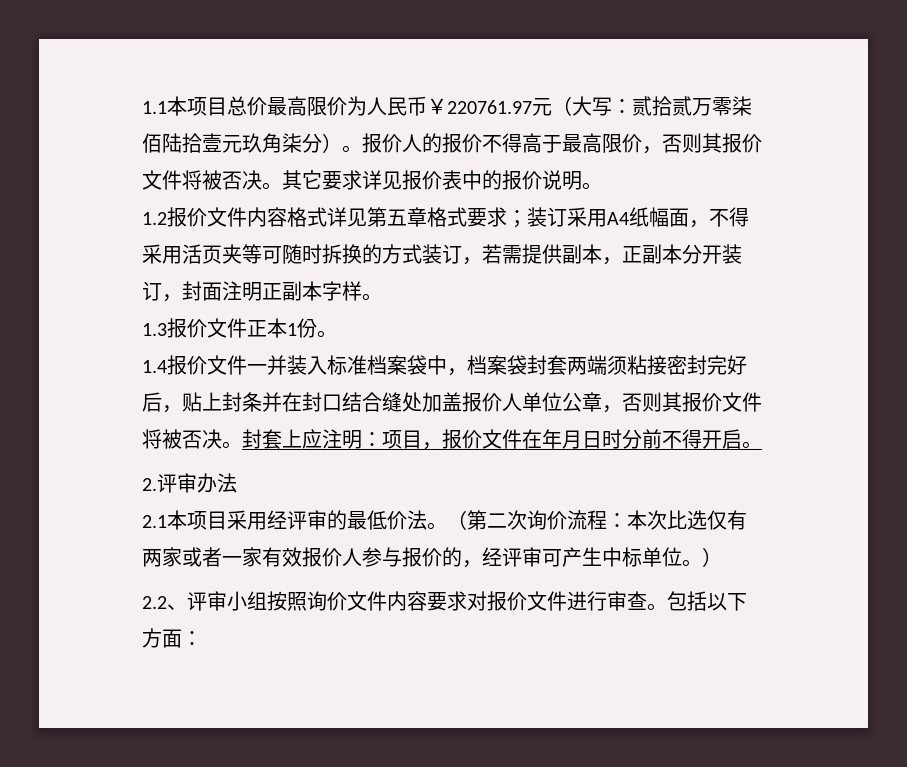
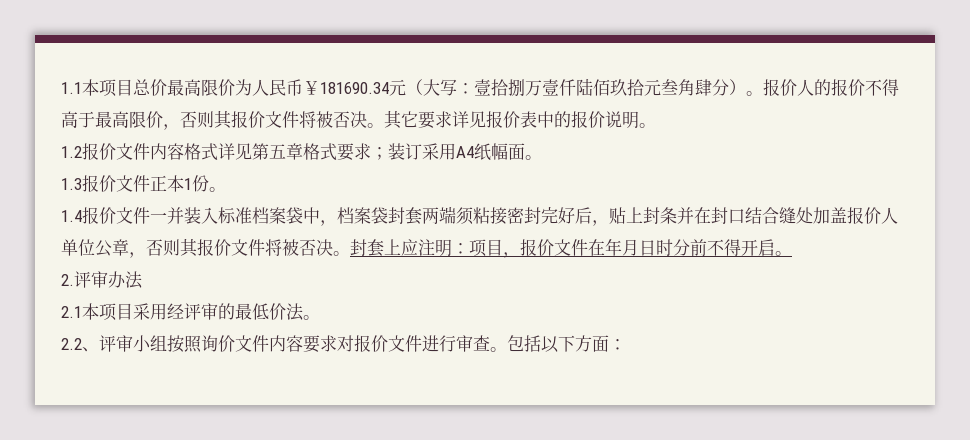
- 1.1本项目总价最高限价为人民币￥220761.97元（大写：贰拾贰万零柒佰陆拾壹元玖角柒分）。
+ 1.1本项目总价最高限价为人民币￥181690.34元（大写：壹拾捌万壹仟陆佰玖拾元叁角肆分）。
- 1.2报价文件内容格式详见第五章格式要求；装订采用A4纸幅面，不得采用活页夹等可随时拆换的方式装订，若需提供副本，正副本分开装订，封面注明正副本字样。
+ 1.2报价文件内容格式详见第五章格式要求；装订采用A4纸幅面。
- （第二次询价流程：本次比选仅有两家或者一家有效报价人参与报价的，经评审可产生中标单位。）

